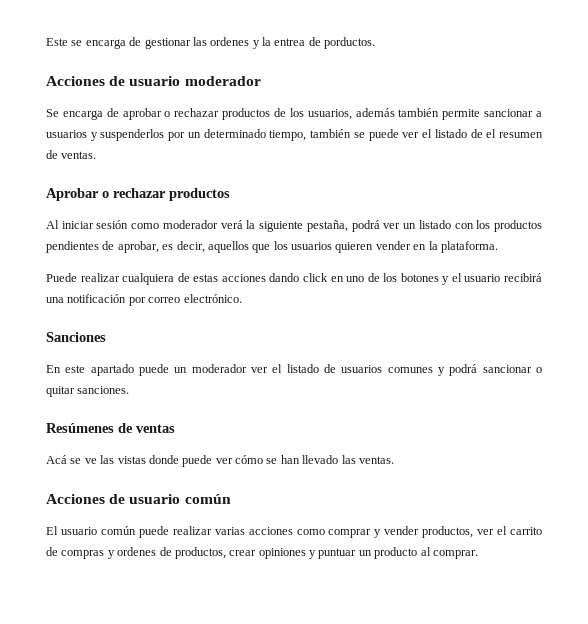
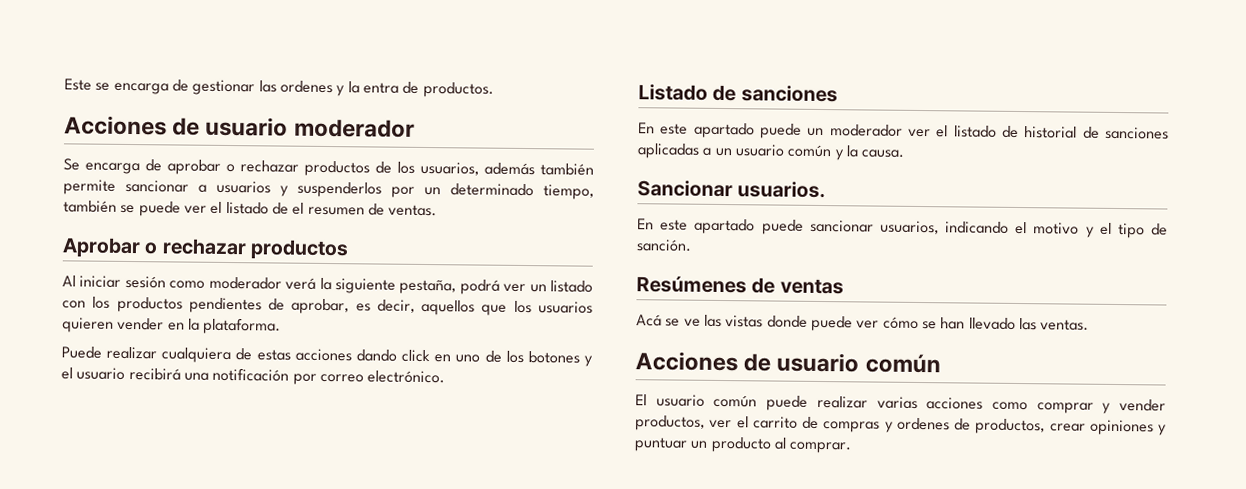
- Este se encarga de gestionar las ordenes y la entrea de porductos.
+ Este se encarga de gestionar las ordenes y la entra de productos.
- Sanciones
+ Listado de sanciones
- En este apartado puede un moderador ver el listado de usuarios comunes y podrá sancionar o quitar sanciones.
+ En este apartado puede un moderador ver el listado de historial de sanciones aplicadas a un usuario común y la causa.
+ Sancionar usuarios.
+ En este apartado puede sancionar usuarios, indicando el motivo y el tipo de sanción.

